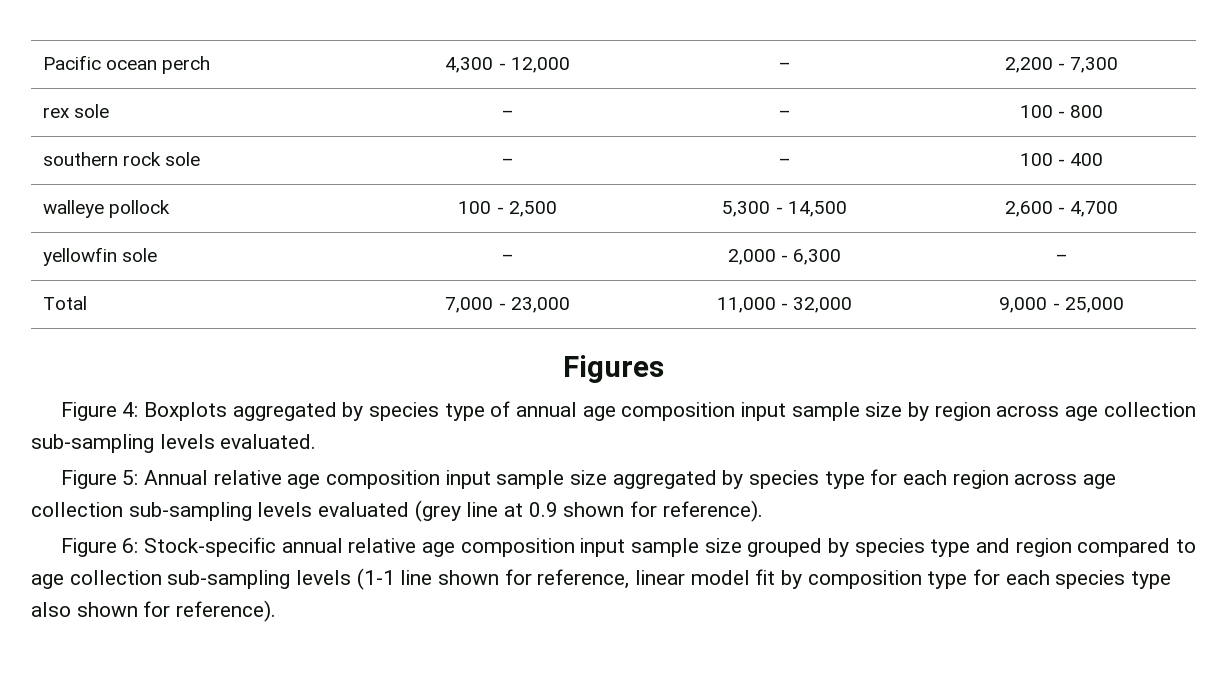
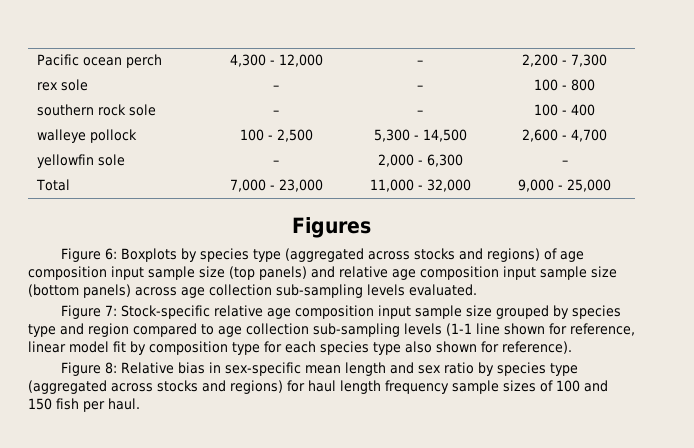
- Figure 4: Boxplots aggregated by species type of annual age composition input sample size by region across age collection sub-sampling levels evaluated.
+ Figure 6: Boxplots by species type (aggregated across stocks and regions) of age composition input sample size (top panels) and relative age composition input sample size (bottom panels) across age collection sub-sampling levels evaluated.
- Figure 5: Annual relative age composition input sample size aggregated by species type for each region across age collection sub-sampling levels evaluated (grey line at 0.9 shown for reference).
- Figure 6: Stock-specific annual relative age composition input sample size grouped by species type and region compared to age collection sub-sampling levels (1-1 line shown for reference, linear model fit by composition type for each species type also shown for reference).
+ Figure 7: Stock-specific relative age composition input sample size grouped by species type and region compared to age collection sub-sampling levels (1-1 line shown for reference, linear model fit by composition type for each species type also shown for reference).
+ Figure 8: Relative bias in sex-specific mean length and sex ratio by species type (aggregated across stocks and regions) for haul length frequency sample sizes of 100 and 150 fish per haul.

